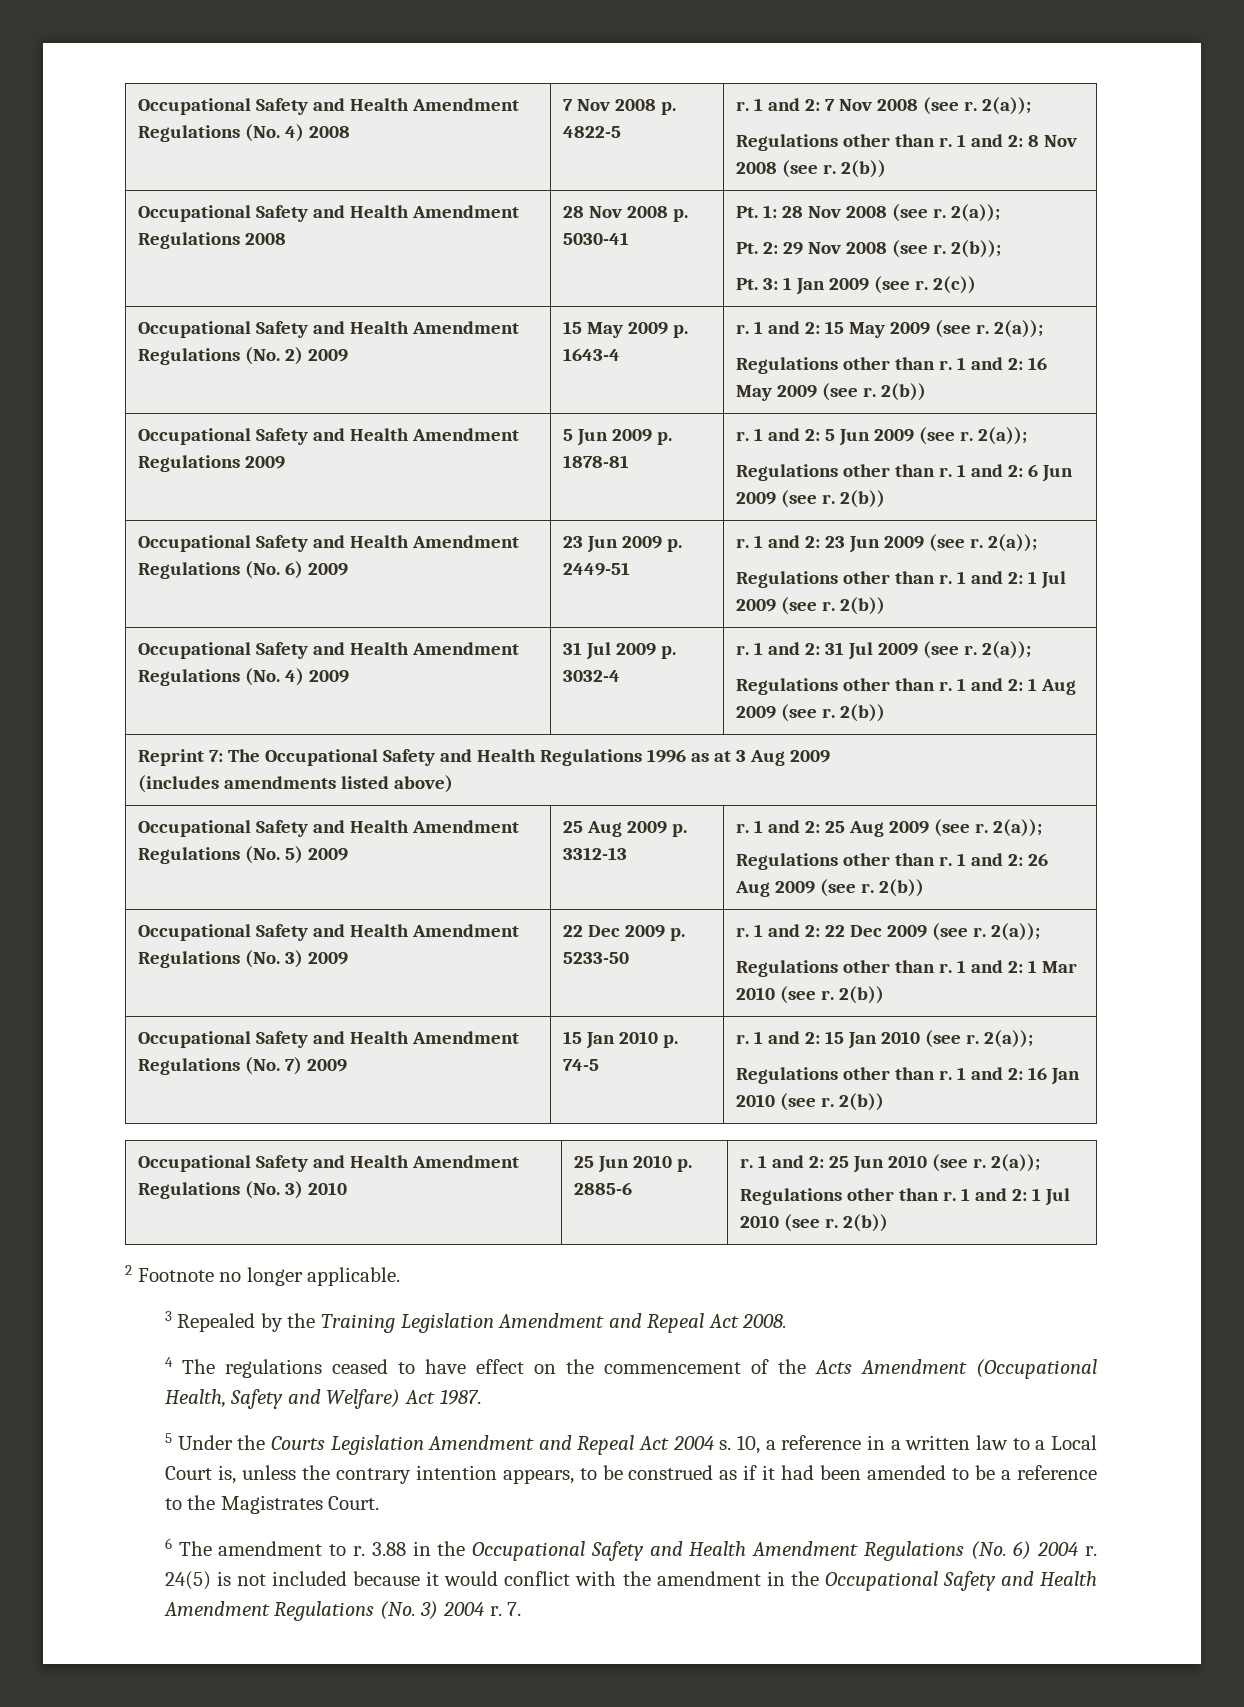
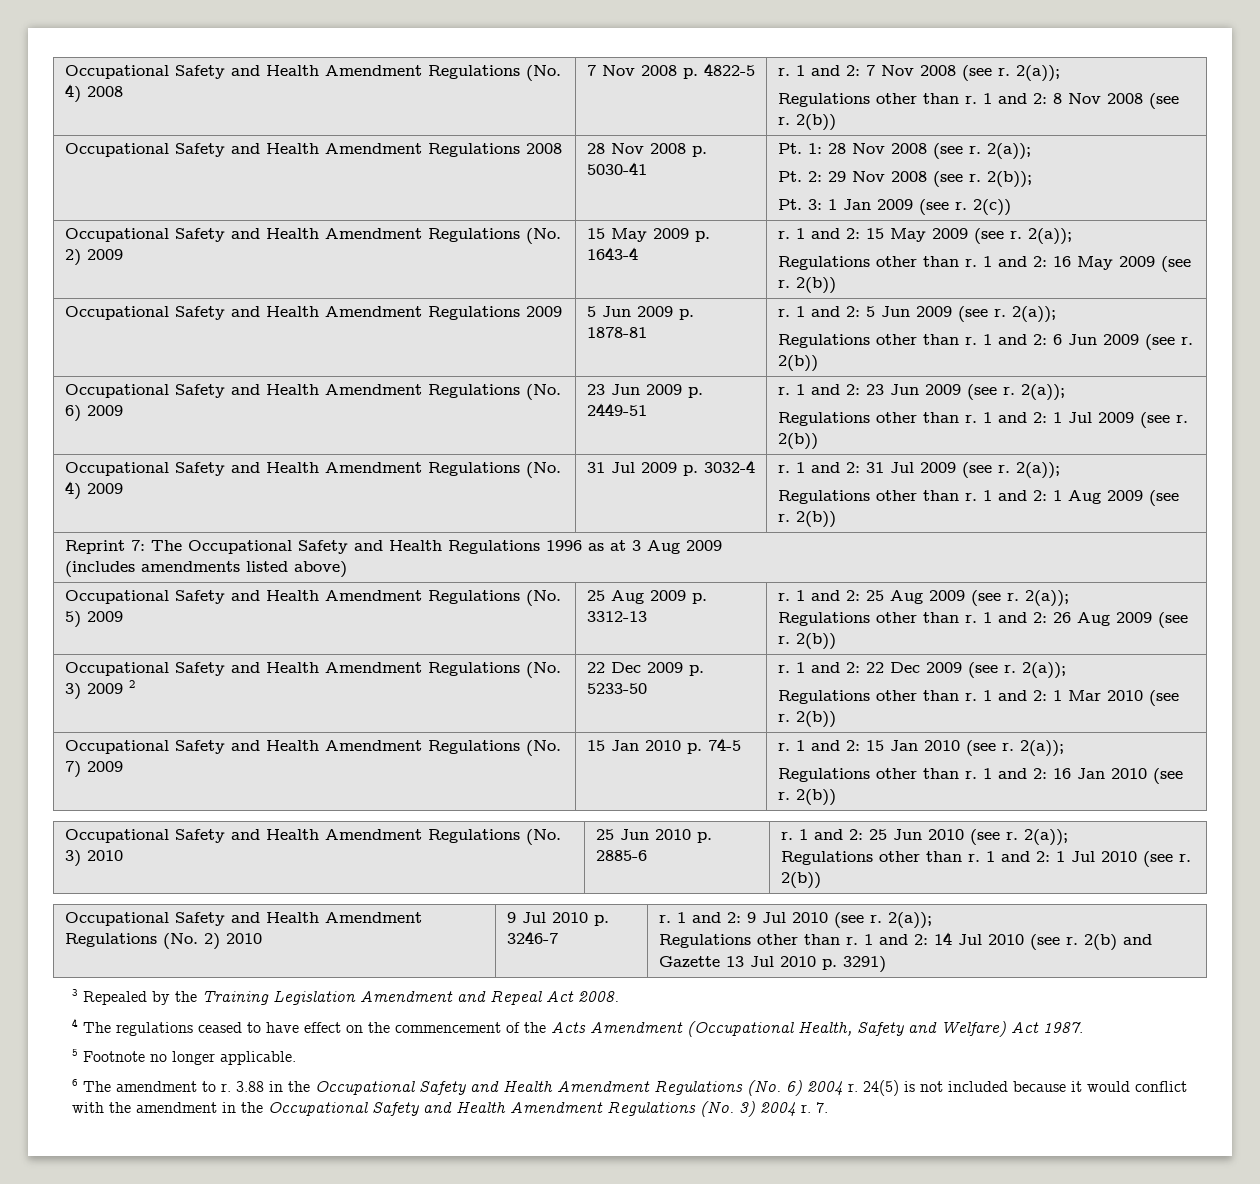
- Occupational Safety and Health Amendment Regulations (No. 3) 2009 | 22 Dec 2009 p. 5233-50 | r. 1 and 2: 22 Dec 2009 (see r. 2(a));
+ Occupational Safety and Health Amendment Regulations (No. 3) 2009 2 | 22 Dec 2009 p. 5233-50 | r. 1 and 2: 22 Dec 2009 (see r. 2(a));
- 2 Footnote no longer applicable.
+ Occupational Safety and Health Amendment Regulations (No. 2) 2010 | 9 Jul 2010 p. 3246-7 | r. 1 and 2: 9 Jul 2010 (see r. 2(a));
+ Regulations other than r. 1 and 2: 14 Jul 2010 (see r. 2(b) and Gazette 13 Jul 2010 p. 3291)
- 5 Under the Courts Legislation Amendment and Repeal Act 2004 s. 10, a reference in a written law to a Local Court is, unless the contrary intention appears, to be construed as if it had been amended to be a reference to the Magistrates Court.
+ 5 Footnote no longer applicable.

